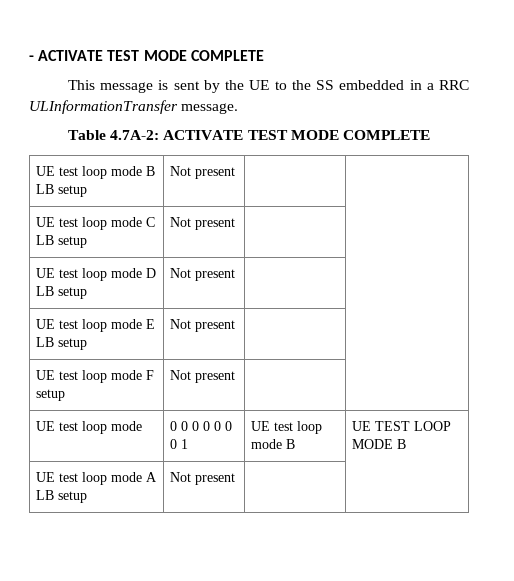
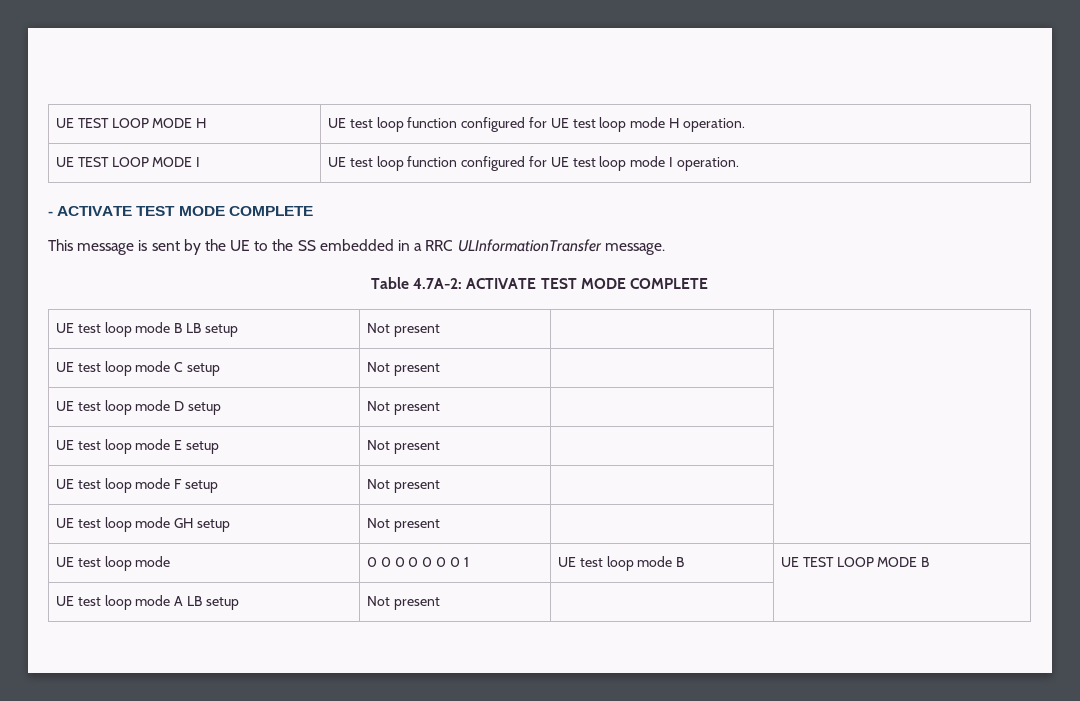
+ UE TEST LOOP MODE H | UE test loop function configured for UE test loop mode H operation.
+ UE TEST LOOP MODE I | UE test loop function configured for UE test loop mode I operation.
- UE test loop mode C LB setup | Not present | |
+ UE test loop mode C setup | Not present | |
- UE test loop mode D LB setup | Not present | |
+ UE test loop mode D setup | Not present | |
- UE test loop mode E LB setup | Not present | |
+ UE test loop mode E setup | Not present | |
+ UE test loop mode GH setup | Not present | |

